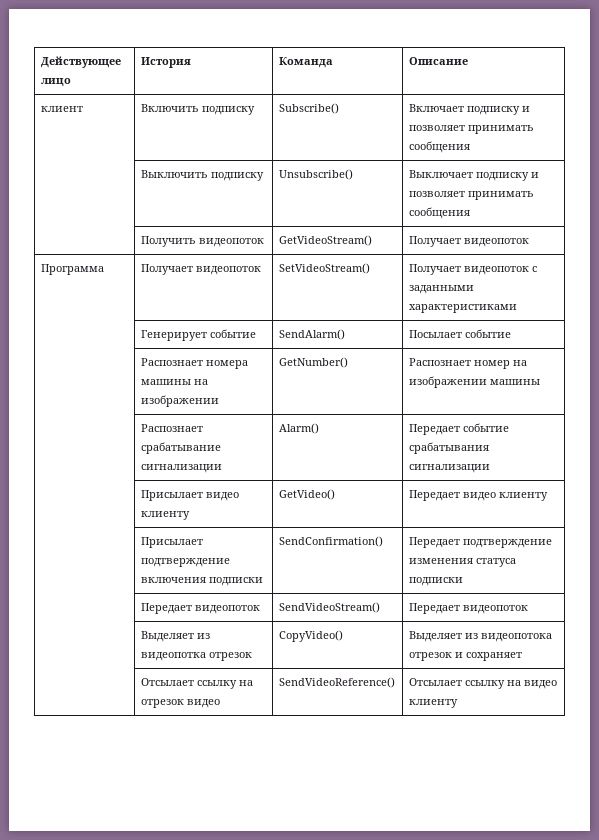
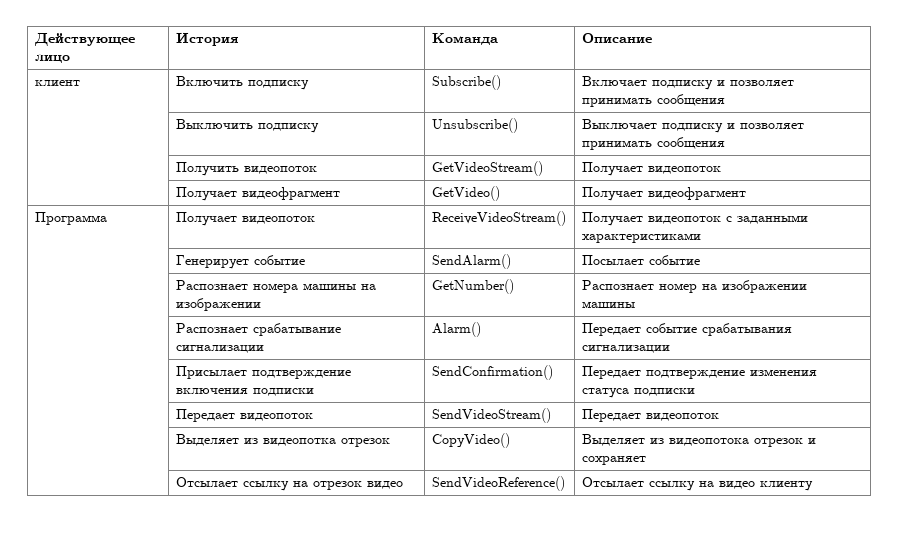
+ | Получает видеофрагмент | GetVideo() | Получает видеофрагмент
- Программа | Получает видеопоток | SetVideoStream() | Получает видеопоток с заданными характеристиками
+ Программа | Получает видеопоток | ReceiveVideoStream() | Получает видеопоток с заданными характеристиками
- | Присылает видео клиенту | GetVideo() | Передает видео клиенту

